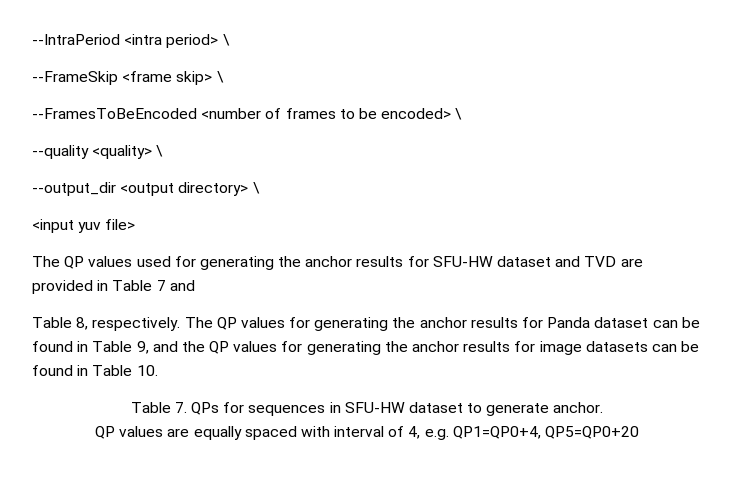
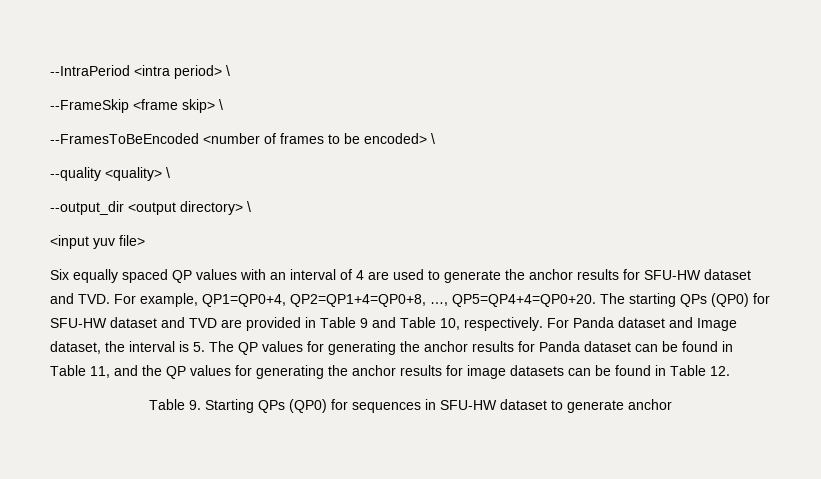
- The QP values used for generating the anchor results for SFU-HW dataset and TVD are provided in Table 7 and
- Table 8, respectively. The QP values for generating the anchor results for Panda dataset can be found in Table 9, and the QP values for generating the anchor results for image datasets can be found in Table 10.
- Table 7. QPs for sequences in SFU-HW dataset to generate anchor.
- QP values are equally spaced with interval of 4, e.g. QP1=QP0+4, QP5=QP0+20
+ Six equally spaced QP values with an interval of 4 are used to generate the anchor results for SFU-HW dataset and TVD. For example, QP1=QP0+4, QP2=QP1+4=QP0+8, …, QP5=QP4+4=QP0+20. The starting QPs (QP0) for SFU-HW dataset and TVD are provided in Table 9 and Table 10, respectively. For Panda dataset and Image dataset, the interval is 5. The QP values for generating the anchor results for Panda dataset can be found in Table 11, and the QP values for generating the anchor results for image datasets can be found in Table 12.
+ Table 9. Starting QPs (QP0) for sequences in SFU-HW dataset to generate anchor

